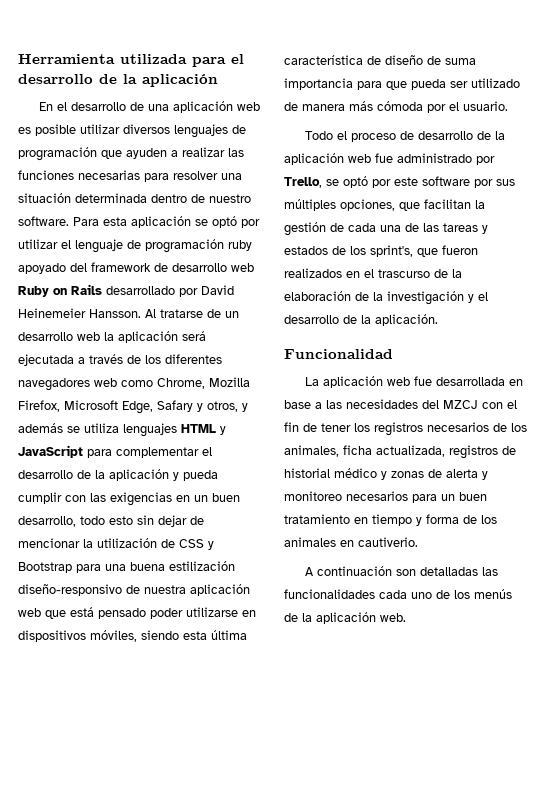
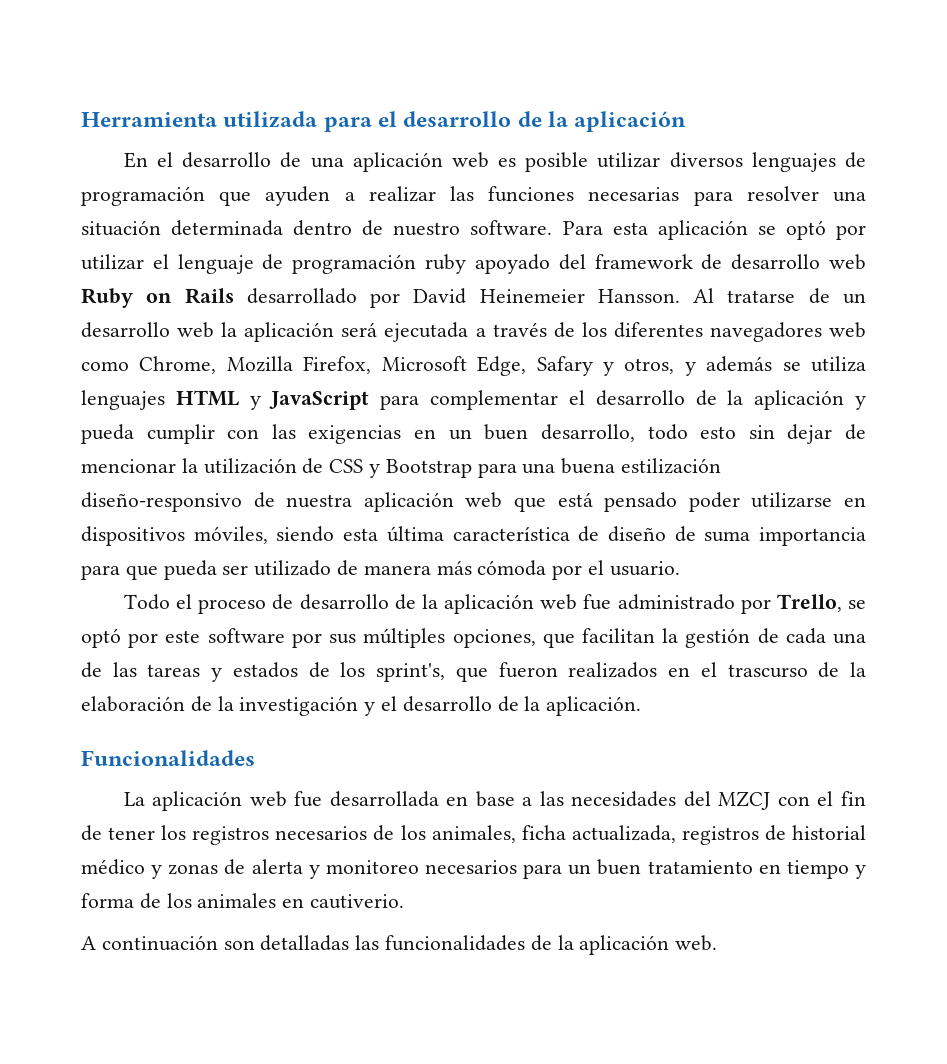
- Funcionalidad
+ Funcionalidades
- A continuación son detalladas las funcionalidades cada uno de los menús de la aplicación web.
+ A continuación son detalladas las funcionalidades de la aplicación web.

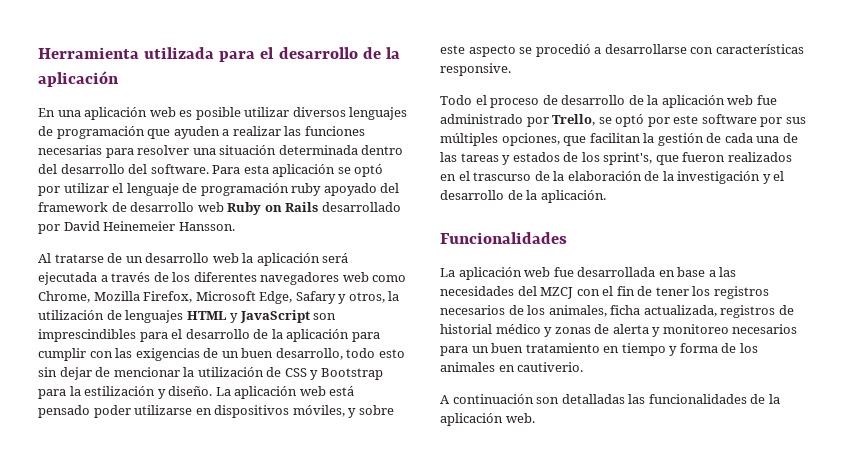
- En el desarrollo de una aplicación web es posible utilizar diversos lenguajes de programación que ayuden a realizar las funciones necesarias para resolver una situación determinada dentro de nuestro software.
+ En una aplicación web es posible utilizar diversos lenguajes de programación que ayuden a realizar las funciones necesarias para resolver una situación determinada dentro del desarrollo del software.
- Para esta aplicación se optó por utilizar el lenguaje de programación ruby apoyado del framework de desarrollo web Ruby on Rails desarrollado por David Heinemeier Hansson. Al tratarse de un desarrollo web la aplicación será ejecutada a través de los diferentes navegadores web como Chrome, Mozilla Firefox, Microsoft Edge, Safary y otros, y además se utiliza lenguajes HTML y JavaScript para complementar el desarrollo de la aplicación y pueda cumplir con las exigencias en un buen desarrollo, todo esto sin dejar de mencionar la utilización de CSS y Bootstrap para una buena estilización diseño-responsivo de nuestra aplicación web que está pensado poder utilizarse en dispositivos móviles, siendo esta última característica de diseño de suma importancia para que pueda ser utilizado de manera más cómoda por el usuario.
+ Para esta aplicación se optó por utilizar el lenguaje de programación ruby apoyado del framework de desarrollo web Ruby on Rails desarrollado por David Heinemeier Hansson.
+ Al tratarse de un desarrollo web la aplicación será ejecutada a través de los diferentes navegadores web como Chrome, Mozilla Firefox, Microsoft Edge, Safary y otros, la utilización de lenguajes HTML y JavaScript son imprescindibles para el desarrollo de la aplicación para cumplir con las exigencias de un buen desarrollo, todo esto sin dejar de mencionar la utilización de CSS y Bootstrap para la estilización y diseño. La aplicación web está pensado poder utilizarse en dispositivos móviles, y sobre este aspecto se procedió a desarrollarse con características responsive.

